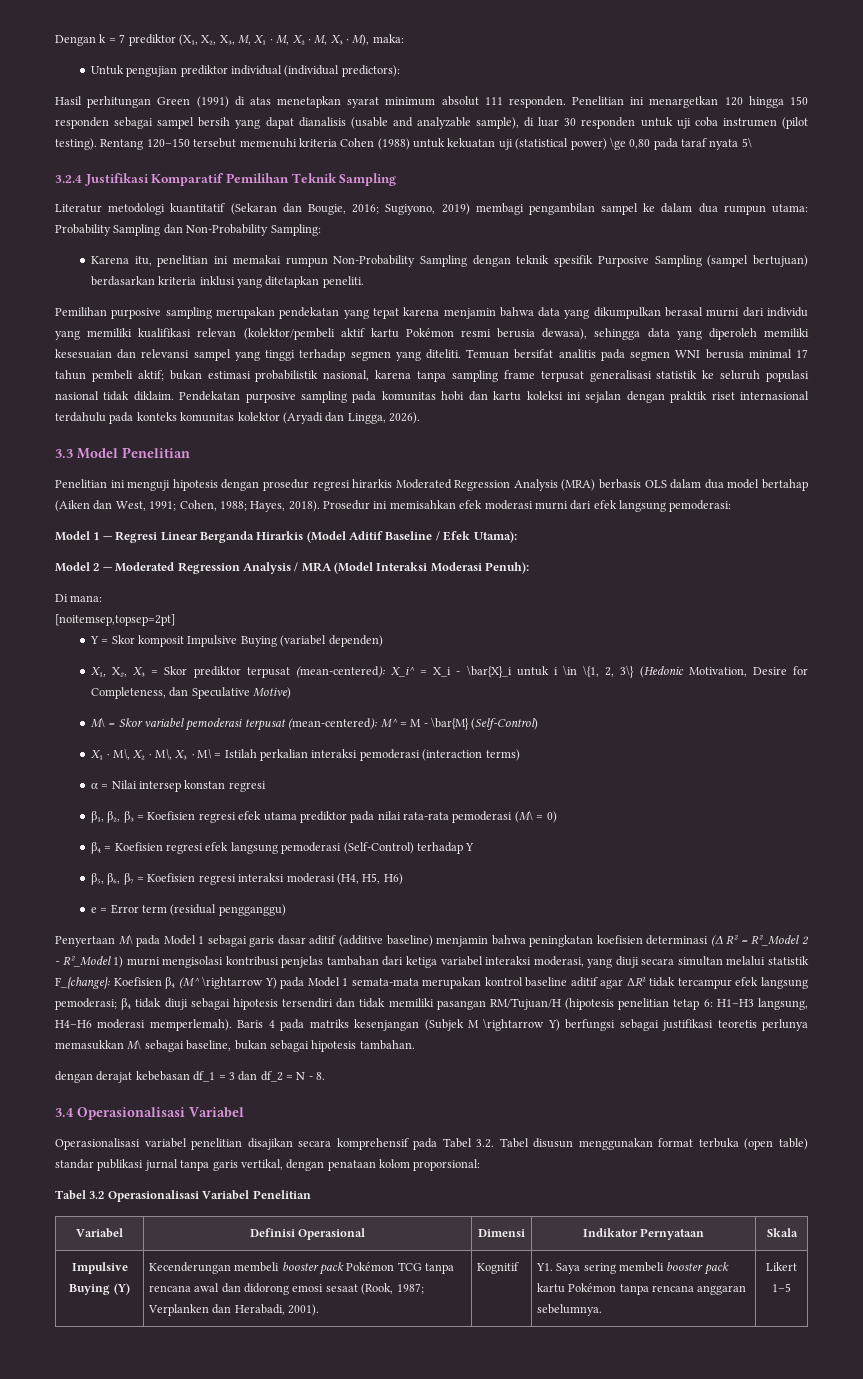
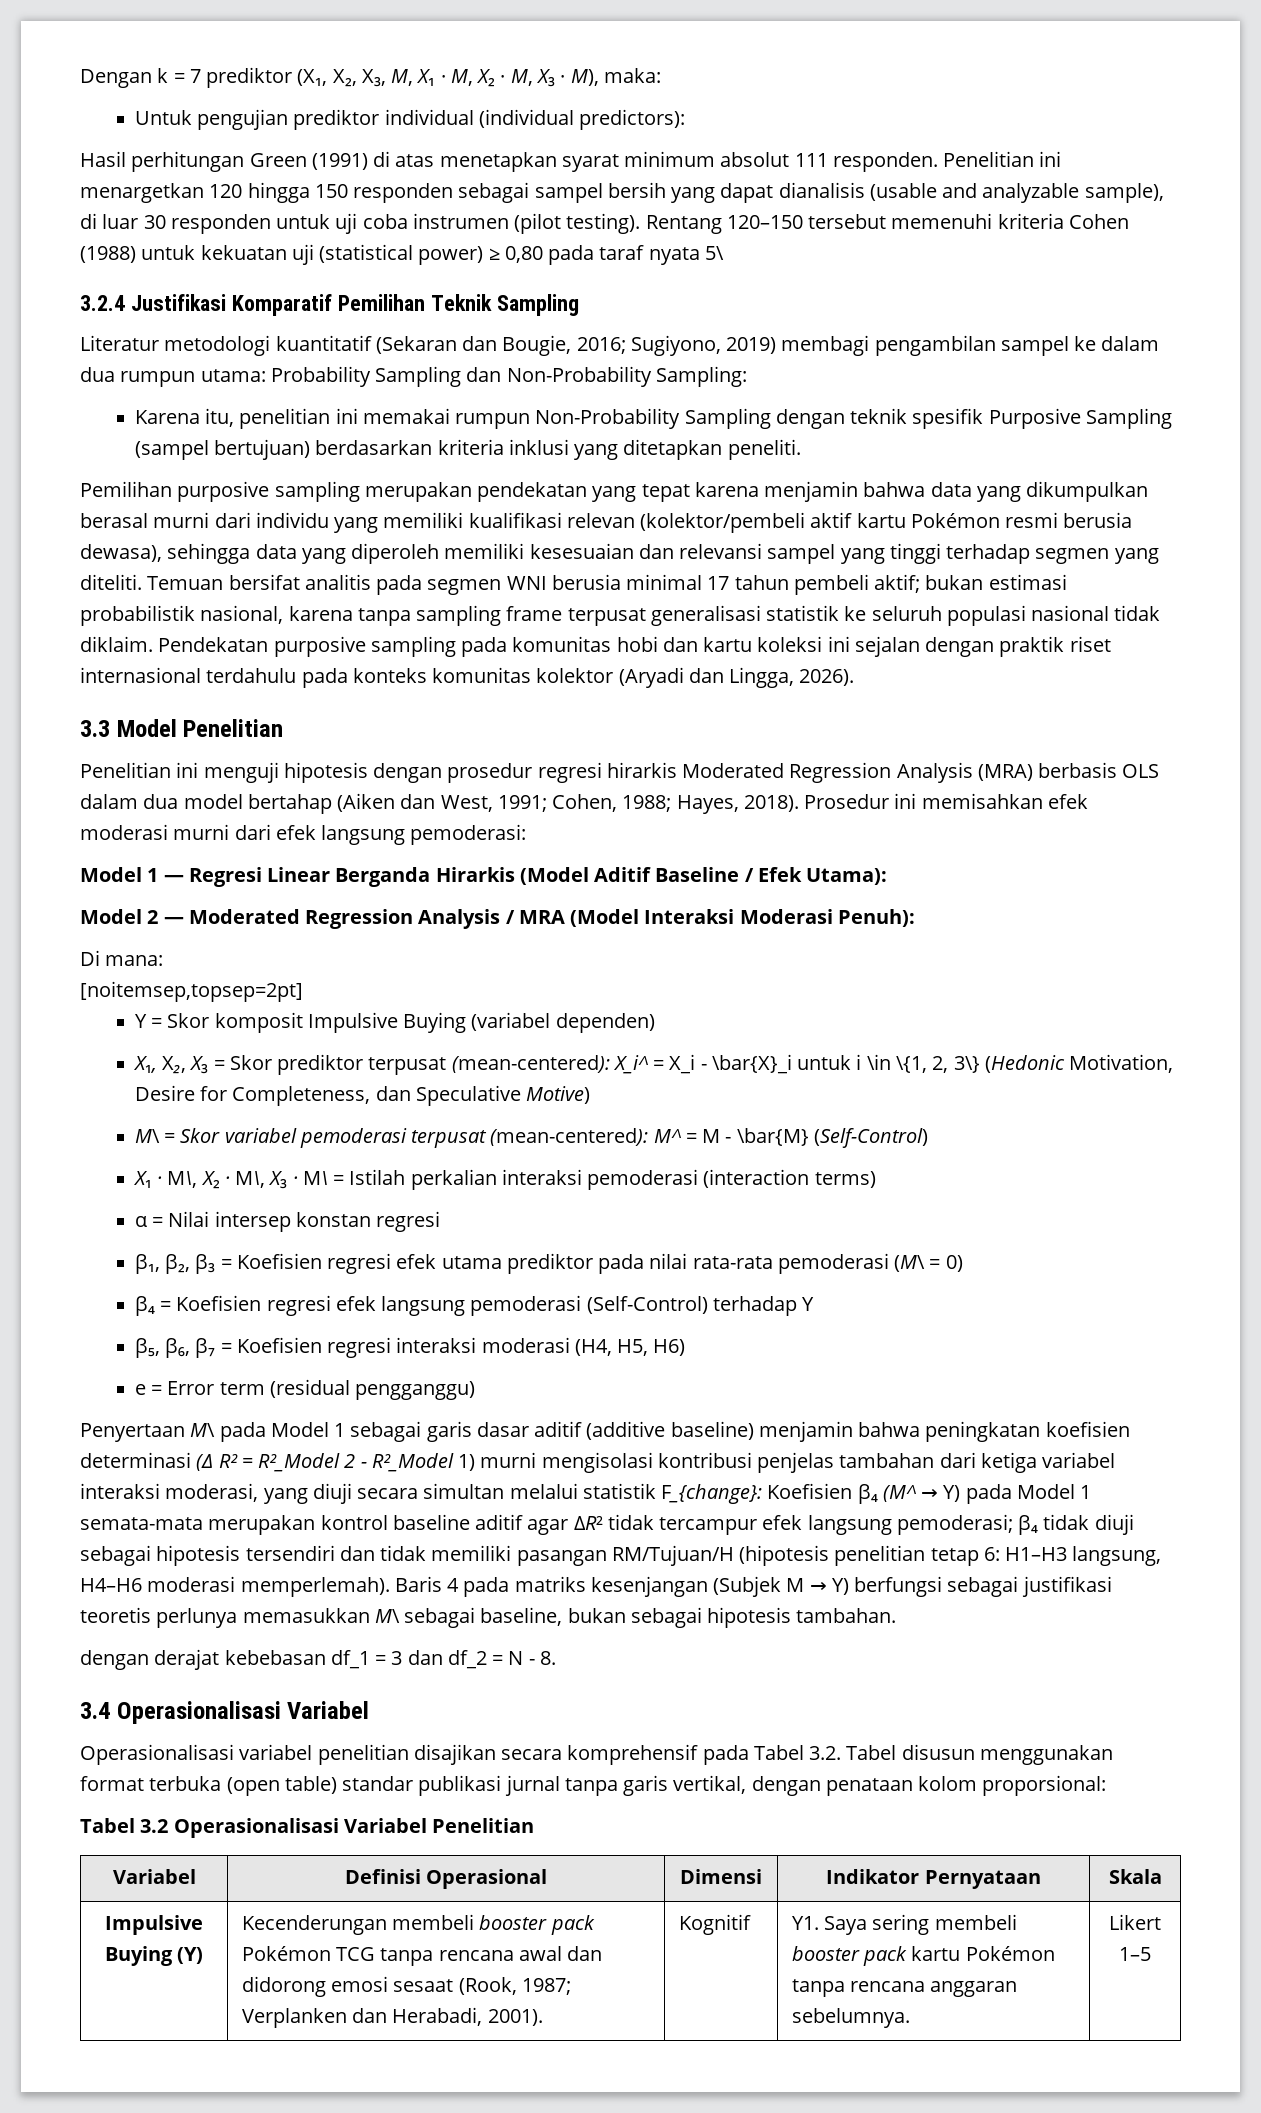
- Rentang 120–150 tersebut memenuhi kriteria Cohen (1988) untuk kekuatan uji (statistical power) \ge 0,80 pada taraf nyata 5\
+ Rentang 120–150 tersebut memenuhi kriteria Cohen (1988) untuk kekuatan uji (statistical power) ≥ 0,80 pada taraf nyata 5\
- Koefisien β₄ (M^ \rightarrow Y) pada Model 1 semata-mata merupakan kontrol baseline aditif agar ΔR² tidak tercampur efek langsung pemoderasi;
+ Koefisien β₄ (M^ → Y) pada Model 1 semata-mata merupakan kontrol baseline aditif agar ΔR² tidak tercampur efek langsung pemoderasi;
- Baris 4 pada matriks kesenjangan (Subjek M \rightarrow Y) berfungsi sebagai justifikasi teoretis perlunya memasukkan M\ sebagai baseline, bukan sebagai hipotesis tambahan.
+ Baris 4 pada matriks kesenjangan (Subjek M → Y) berfungsi sebagai justifikasi teoretis perlunya memasukkan M\ sebagai baseline, bukan sebagai hipotesis tambahan.

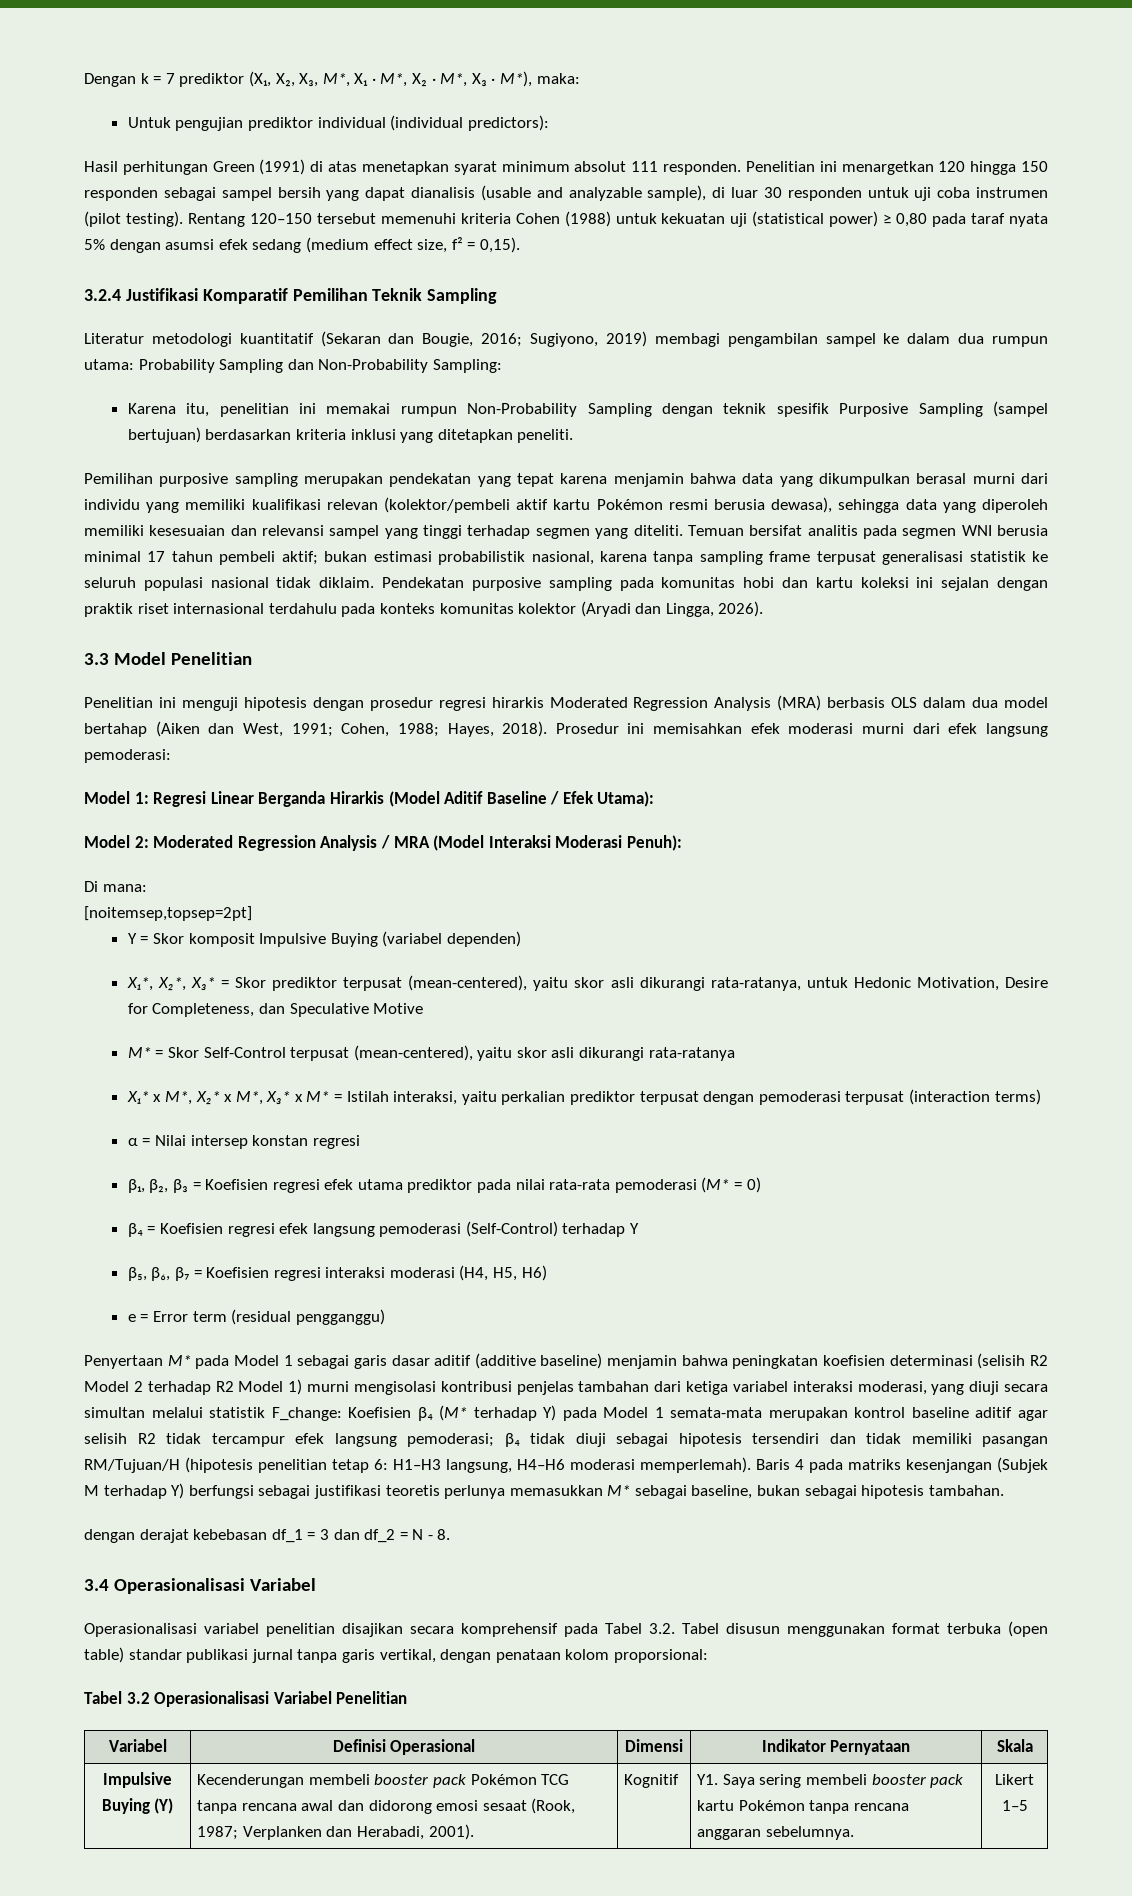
- Dengan k = 7 prediktor (X₁, X₂, X₃, M, X₁ · M, X₂ · M, X₃ · M), maka:
+ Dengan k = 7 prediktor (X₁, X₂, X₃, M*, X₁ · M*, X₂ · M*, X₃ · M*), maka:
- Rentang 120–150 tersebut memenuhi kriteria Cohen (1988) untuk kekuatan uji (statistical power) ≥ 0,80 pada taraf nyata 5\
+ Rentang 120–150 tersebut memenuhi kriteria Cohen (1988) untuk kekuatan uji (statistical power) ≥ 0,80 pada taraf nyata 5% dengan asumsi efek sedang (medium effect size, f² = 0,15).
- Model 1 — Regresi Linear Berganda Hirarkis (Model Aditif Baseline / Efek Utama):
+ Model 1: Regresi Linear Berganda Hirarkis (Model Aditif Baseline / Efek Utama):
- Model 2 — Moderated Regression Analysis / MRA (Model Interaksi Moderasi Penuh):
+ Model 2: Moderated Regression Analysis / MRA (Model Interaksi Moderasi Penuh):
- X₁, X₂, X₃ = Skor prediktor terpusat (mean-centered): X_i^ = X_i - \bar{X}_i untuk i \in \{1, 2, 3\} (Hedonic Motivation, Desire for Completeness, dan Speculative Motive)
- M\ = Skor variabel pemoderasi terpusat (mean-centered): M^ = M - \bar{M} (Self-Control)
- X₁ · M\, X₂ · M\, X₃ · M\ = Istilah perkalian interaksi pemoderasi (interaction terms)
+ X₁*, X₂*, X₃* = Skor prediktor terpusat (mean-centered), yaitu skor asli dikurangi rata-ratanya, untuk Hedonic Motivation, Desire for Completeness, dan Speculative Motive
+ M* = Skor Self-Control terpusat (mean-centered), yaitu skor asli dikurangi rata-ratanya
+ X₁* x M*, X₂* x M*, X₃* x M* = Istilah interaksi, yaitu perkalian prediktor terpusat dengan pemoderasi terpusat (interaction terms)
- β₁, β₂, β₃ = Koefisien regresi efek utama prediktor pada nilai rata-rata pemoderasi (M\ = 0)
+ β₁, β₂, β₃ = Koefisien regresi efek utama prediktor pada nilai rata-rata pemoderasi (M* = 0)
- Penyertaan M\ pada Model 1 sebagai garis dasar aditif (additive baseline) menjamin bahwa peningkatan koefisien determinasi (Δ R² = R²_Model 2 - R²_Model 1) murni mengisolasi kontribusi penjelas tambahan dari ketiga variabel interaksi moderasi, yang diuji secara simultan melalui statistik F_{change}:
+ Penyertaan M* pada Model 1 sebagai garis dasar aditif (additive baseline) menjamin bahwa peningkatan koefisien determinasi (selisih R2 Model 2 terhadap R2 Model 1) murni mengisolasi kontribusi penjelas tambahan dari ketiga variabel interaksi moderasi, yang diuji secara simultan melalui statistik F_change:
- Koefisien β₄ (M^ → Y) pada Model 1 semata-mata merupakan kontrol baseline aditif agar ΔR² tidak tercampur efek langsung pemoderasi;
+ Koefisien β₄ (M* terhadap Y) pada Model 1 semata-mata merupakan kontrol baseline aditif agar selisih R2 tidak tercampur efek langsung pemoderasi;
- Baris 4 pada matriks kesenjangan (Subjek M → Y) berfungsi sebagai justifikasi teoretis perlunya memasukkan M\ sebagai baseline, bukan sebagai hipotesis tambahan.
+ Baris 4 pada matriks kesenjangan (Subjek M terhadap Y) berfungsi sebagai justifikasi teoretis perlunya memasukkan M* sebagai baseline, bukan sebagai hipotesis tambahan.

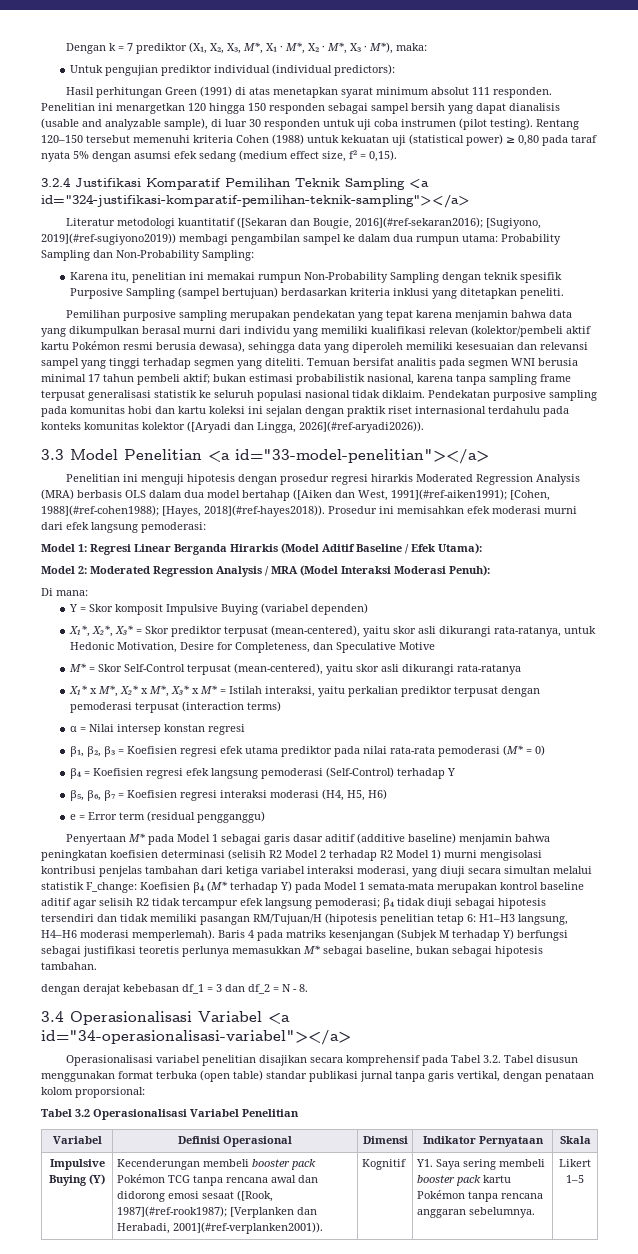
- 3.2.4 Justifikasi Komparatif Pemilihan Teknik Sampling
+ 3.2.4 Justifikasi Komparatif Pemilihan Teknik Sampling <a id="324-justifikasi-komparatif-pemilihan-teknik-sampling"></a>
- Literatur metodologi kuantitatif (Sekaran dan Bougie, 2016; Sugiyono, 2019) membagi pengambilan sampel ke dalam dua rumpun utama: Probability Sampling dan Non-Probability Sampling:
+ Literatur metodologi kuantitatif ([Sekaran dan Bougie, 2016](#ref-sekaran2016); [Sugiyono, 2019](#ref-sugiyono2019)) membagi pengambilan sampel ke dalam dua rumpun utama: Probability Sampling dan Non-Probability Sampling:
- Pendekatan purposive sampling pada komunitas hobi dan kartu koleksi ini sejalan dengan praktik riset internasional terdahulu pada konteks komunitas kolektor (Aryadi dan Lingga, 2026).
+ Pendekatan purposive sampling pada komunitas hobi dan kartu koleksi ini sejalan dengan praktik riset internasional terdahulu pada konteks komunitas kolektor ([Aryadi dan Lingga, 2026](#ref-aryadi2026)).
- 3.3 Model Penelitian
+ 3.3 Model Penelitian <a id="33-model-penelitian"></a>
- Penelitian ini menguji hipotesis dengan prosedur regresi hirarkis Moderated Regression Analysis (MRA) berbasis OLS dalam dua model bertahap (Aiken dan West, 1991; Cohen, 1988; Hayes, 2018).
+ Penelitian ini menguji hipotesis dengan prosedur regresi hirarkis Moderated Regression Analysis (MRA) berbasis OLS dalam dua model bertahap ([Aiken dan West, 1991](#ref-aiken1991); [Cohen, 1988](#ref-cohen1988); [Hayes, 2018](#ref-hayes2018)).
- [noitemsep,topsep=2pt]
- 3.4 Operasionalisasi Variabel
+ 3.4 Operasionalisasi Variabel <a id="34-operasionalisasi-variabel"></a>
- Impulsive Buying (Y) | Kecenderungan membeli booster pack Pokémon TCG tanpa rencana awal dan didorong emosi sesaat (Rook, 1987; Verplanken dan Herabadi, 2001). | Kognitif | Y1. Saya sering membeli booster pack kartu Pokémon tanpa rencana anggaran sebelumnya. | Likert 1–5
+ Impulsive Buying (Y) | Kecenderungan membeli booster pack Pokémon TCG tanpa rencana awal dan didorong emosi sesaat ([Rook, 1987](#ref-rook1987); [Verplanken dan Herabadi, 2001](#ref-verplanken2001)). | Kognitif | Y1. Saya sering membeli booster pack kartu Pokémon tanpa rencana anggaran sebelumnya. | Likert 1–5

